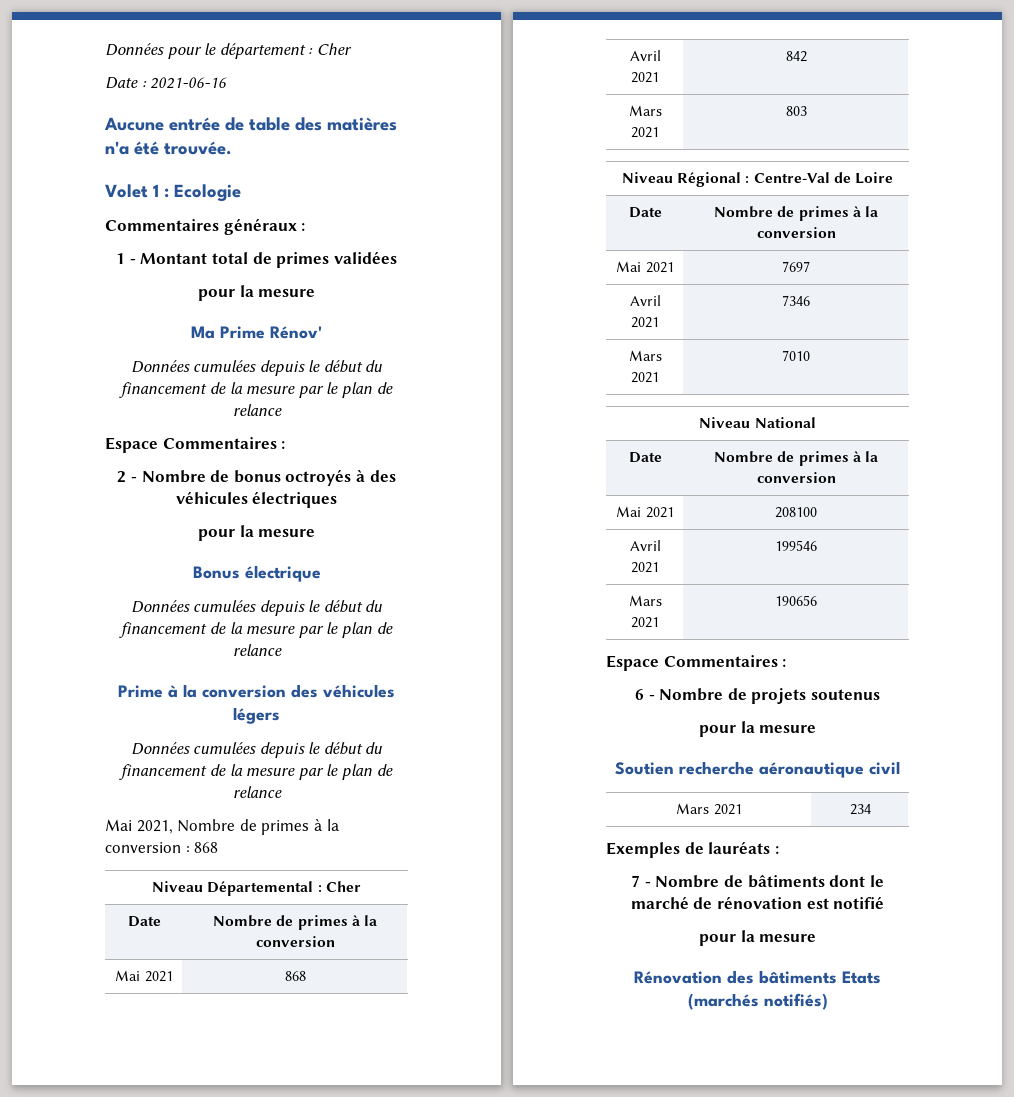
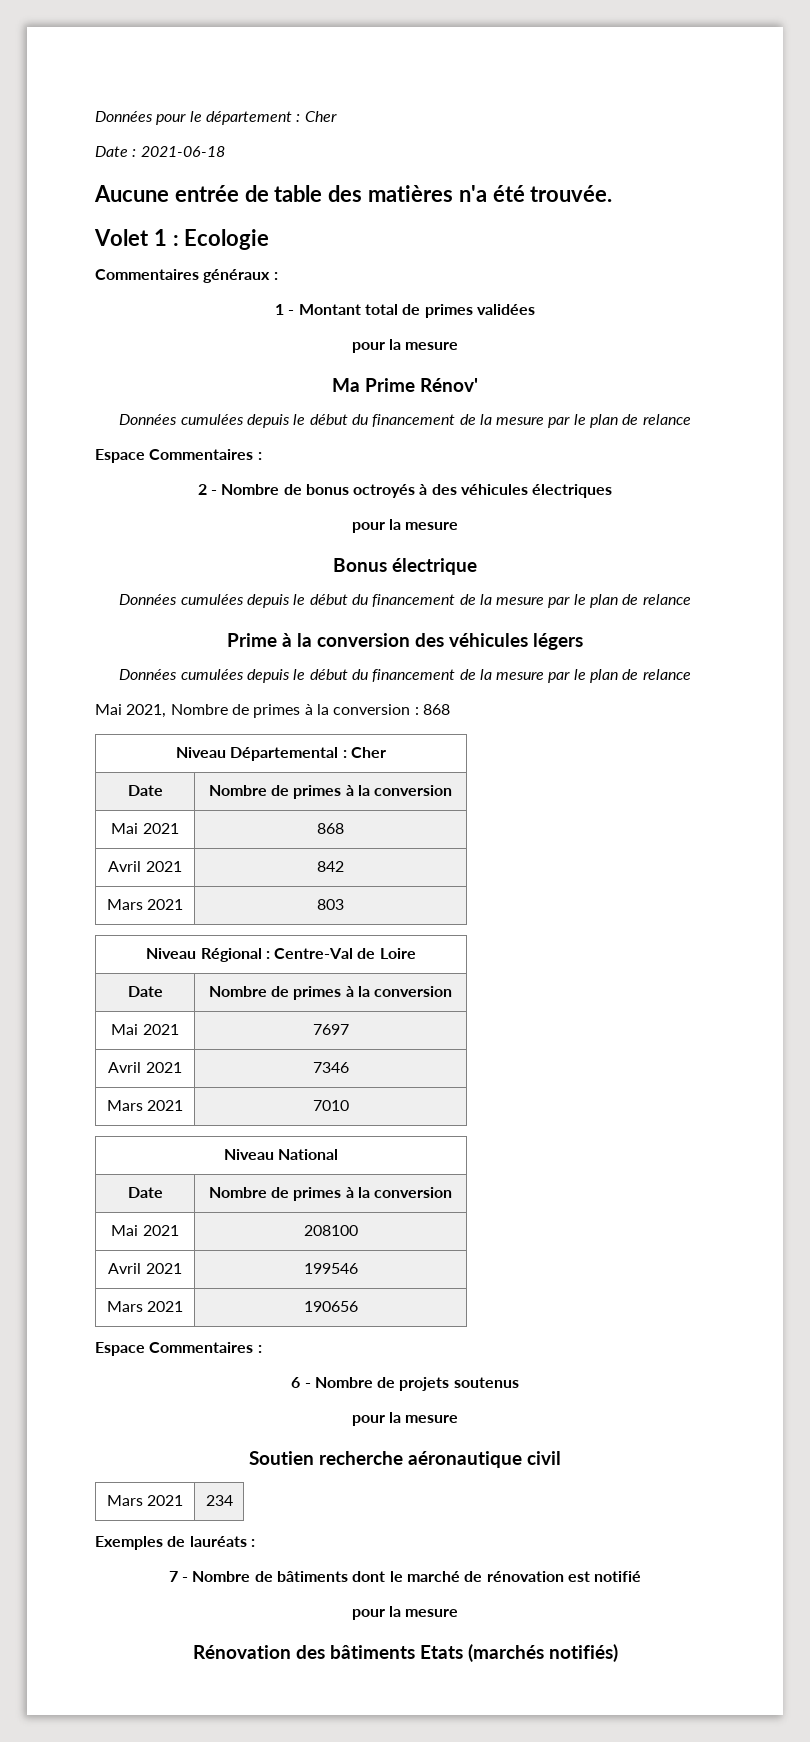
- Date : 2021-06-16
+ Date : 2021-06-18

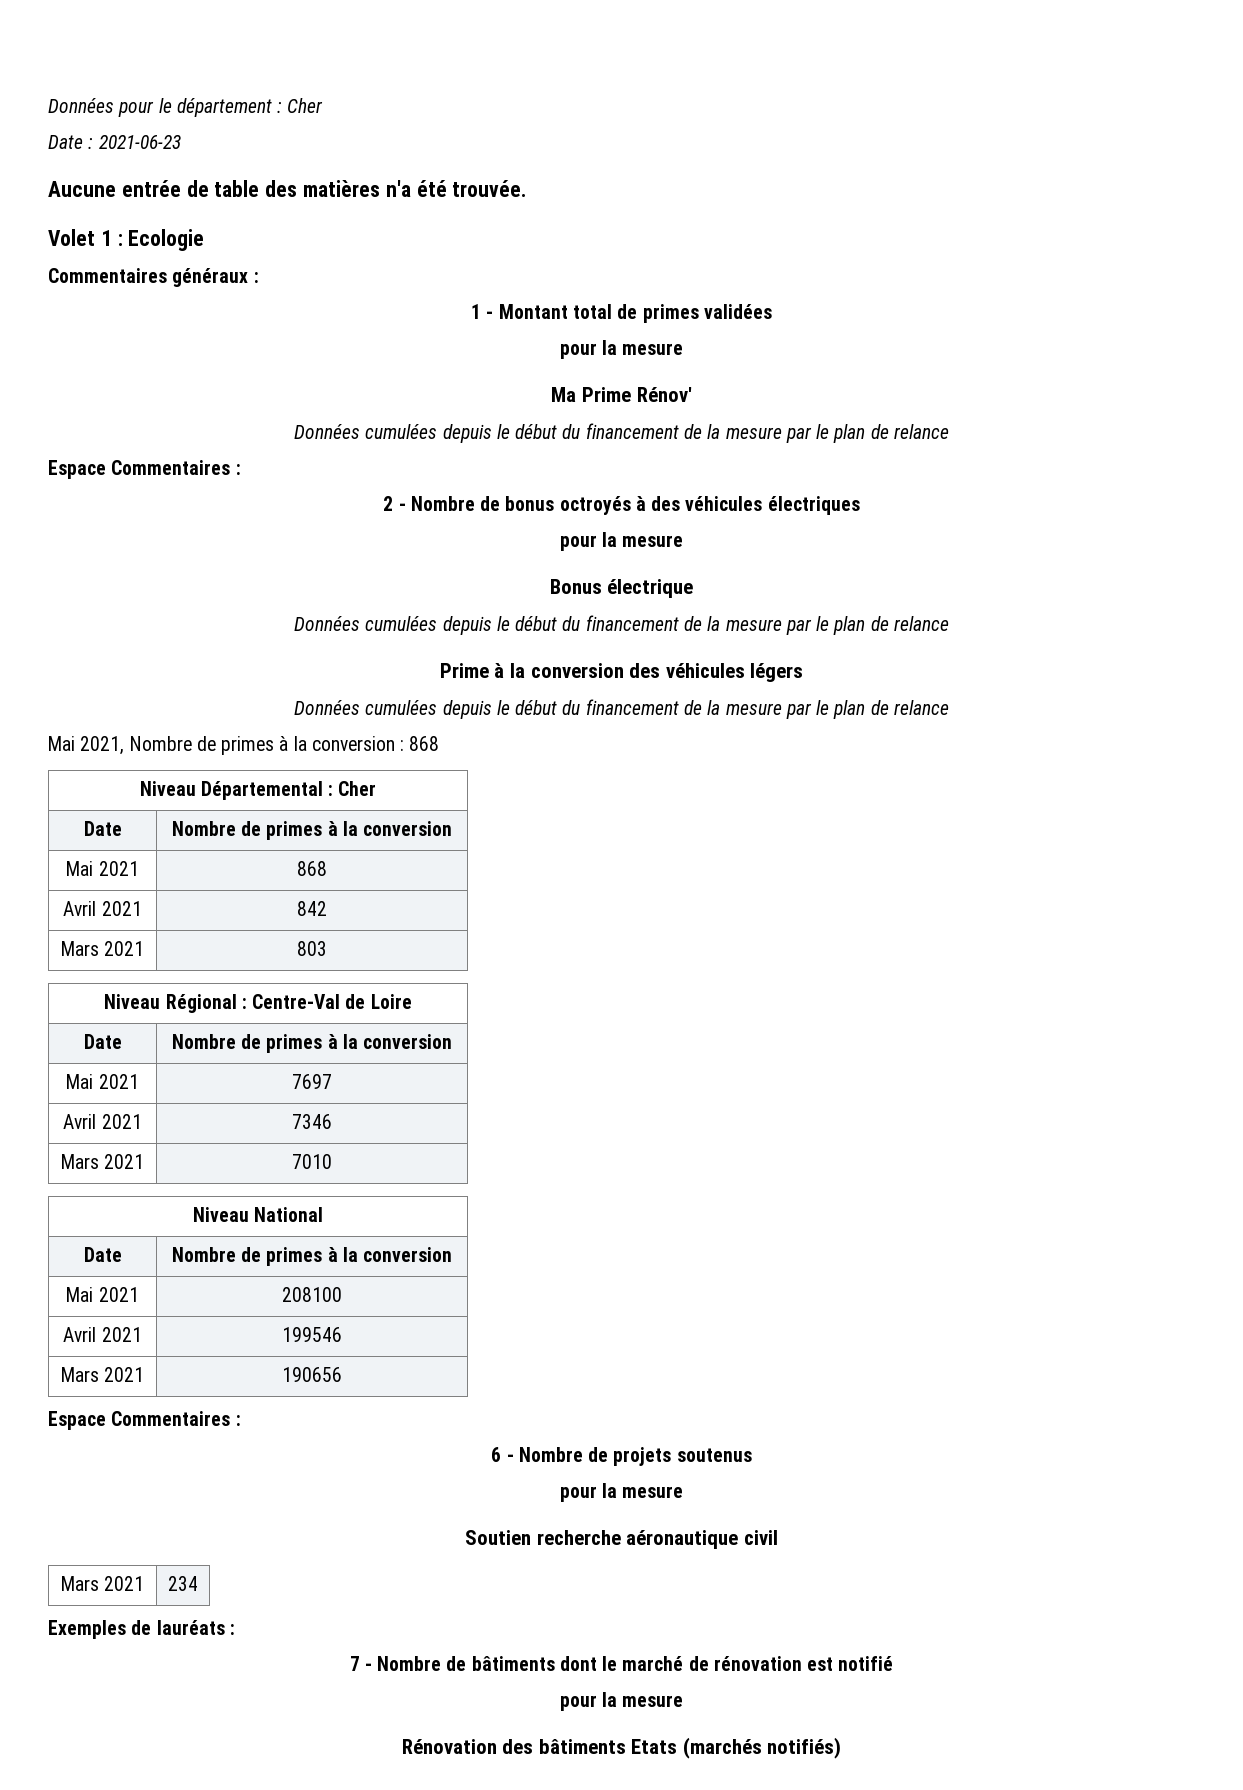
- Date : 2021-06-18
+ Date : 2021-06-23

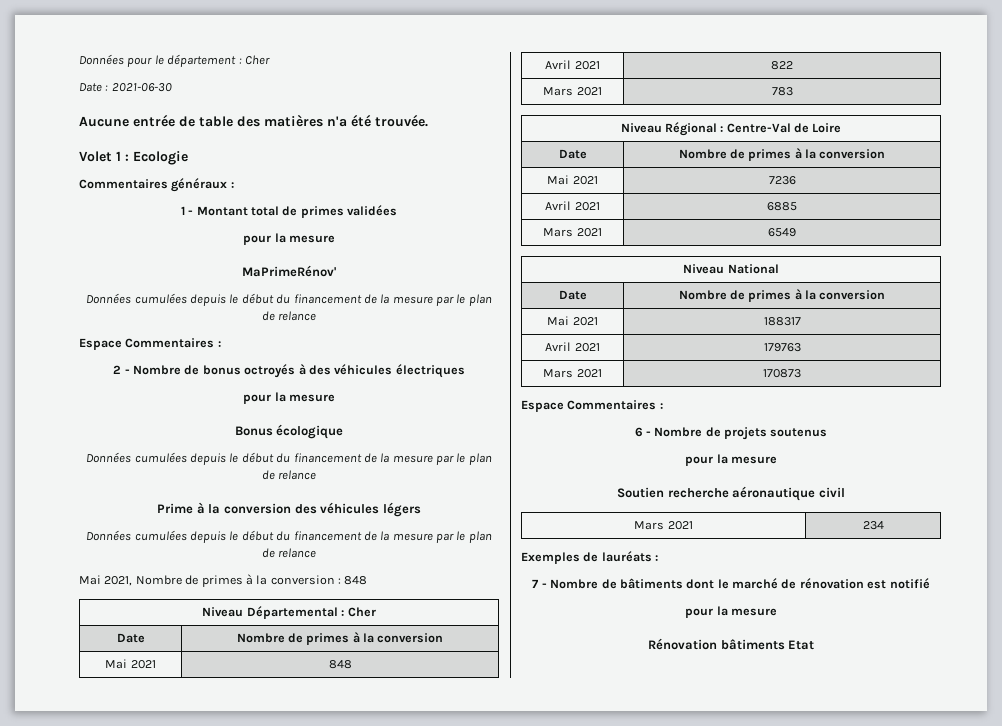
- Date : 2021-06-23
+ Date : 2021-06-30
- Ma Prime Rénov'
+ MaPrimeRénov'
- Bonus électrique
+ Bonus écologique
- Mai 2021, Nombre de primes à la conversion : 868
+ Mai 2021, Nombre de primes à la conversion : 848
- Mai 2021 | 868
- Avril 2021 | 842
- Mars 2021 | 803
+ Mai 2021 | 848
+ Avril 2021 | 822
+ Mars 2021 | 783
- Mai 2021 | 7697
- Avril 2021 | 7346
- Mars 2021 | 7010
+ Mai 2021 | 7236
+ Avril 2021 | 6885
+ Mars 2021 | 6549
- Mai 2021 | 208100
- Avril 2021 | 199546
- Mars 2021 | 190656
+ Mai 2021 | 188317
+ Avril 2021 | 179763
+ Mars 2021 | 170873
- Rénovation des bâtiments Etats (marchés notifiés)
+ Rénovation bâtiments Etat

